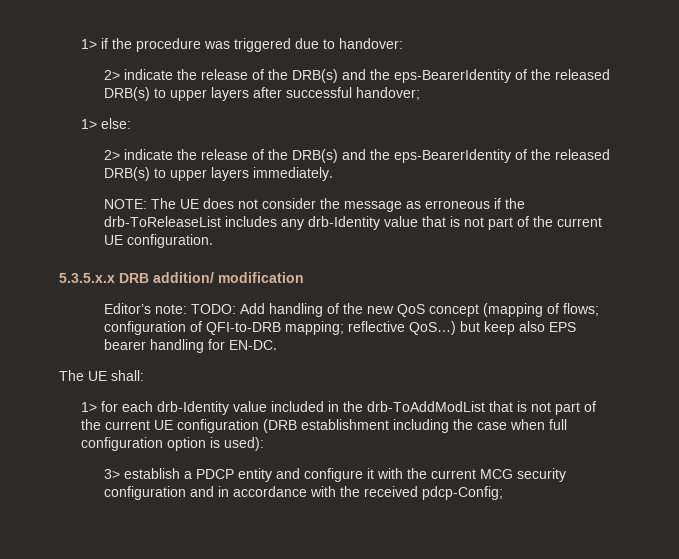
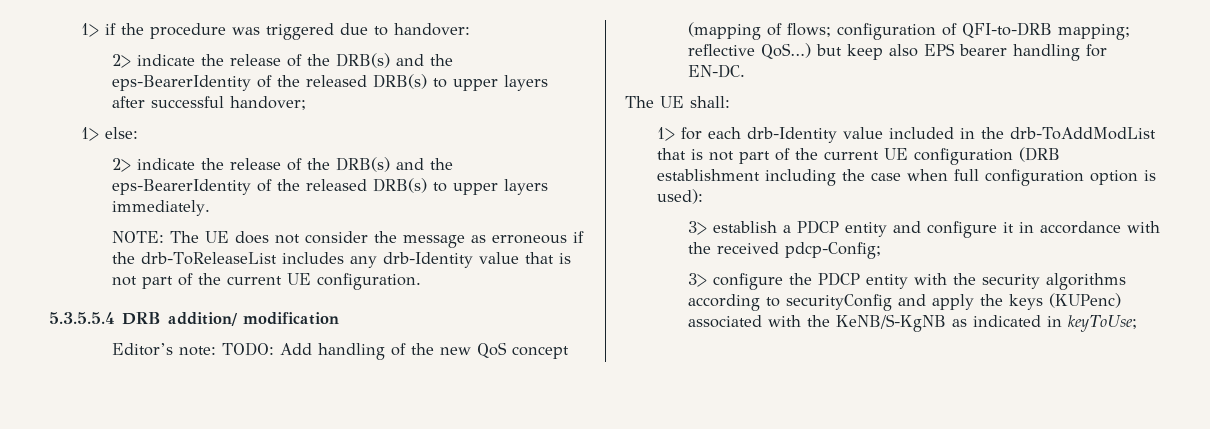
- 5.3.5.x.x DRB addition/ modification
+ 5.3.5.5.4 DRB addition/ modification
- 3> establish a PDCP entity and configure it with the current MCG security configuration and in accordance with the received pdcp-Config;
+ 3> establish a PDCP entity and configure it in accordance with the received pdcp-Config;
+ 3> configure the PDCP entity with the security algorithms according to securityConfig and apply the keys (KUPenc) associated with the KeNB/S-KgNB as indicated in keyToUse;

